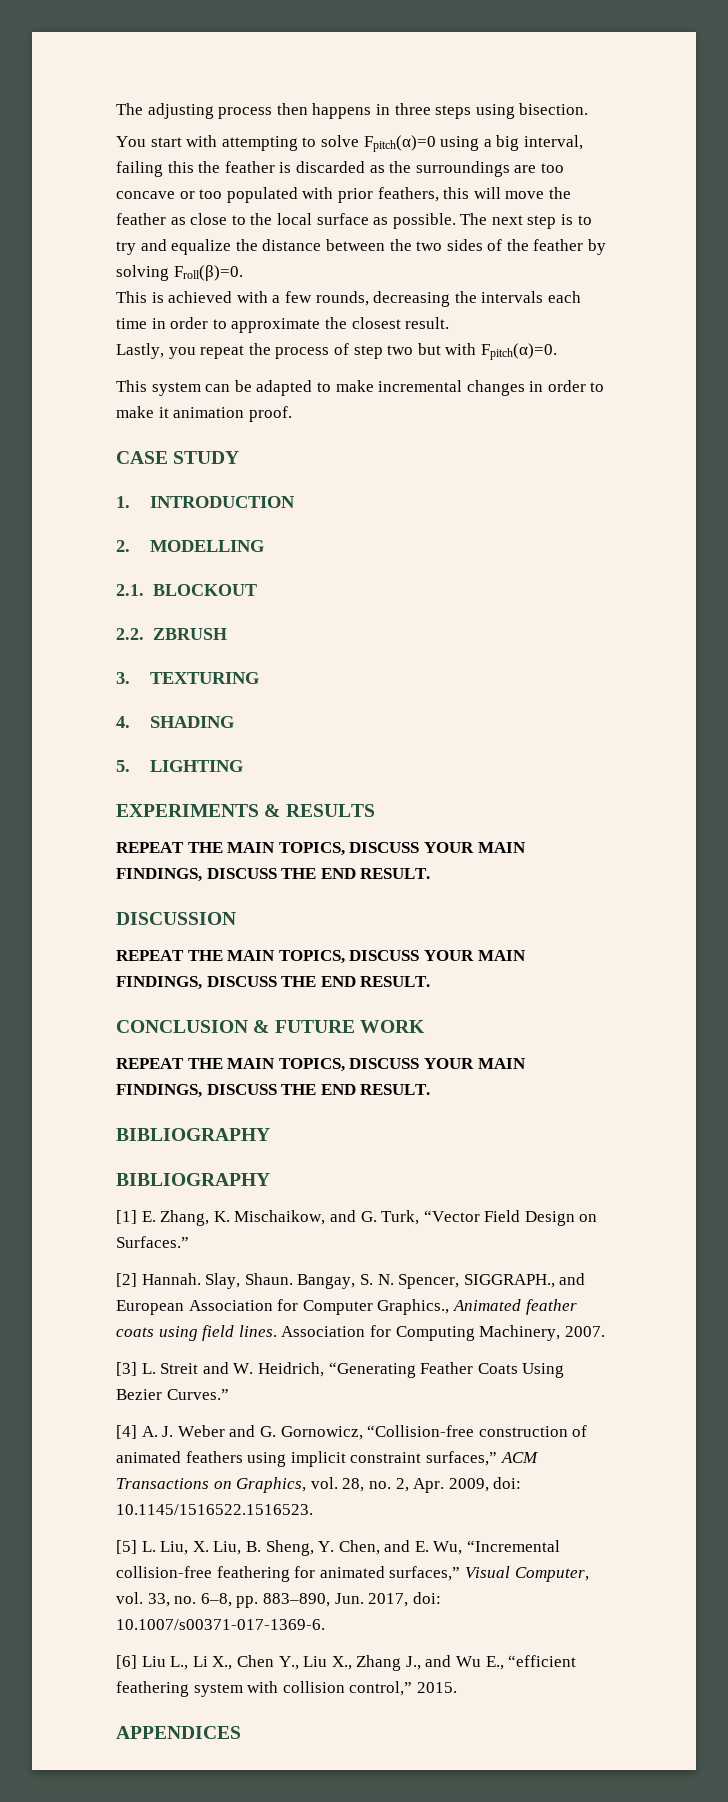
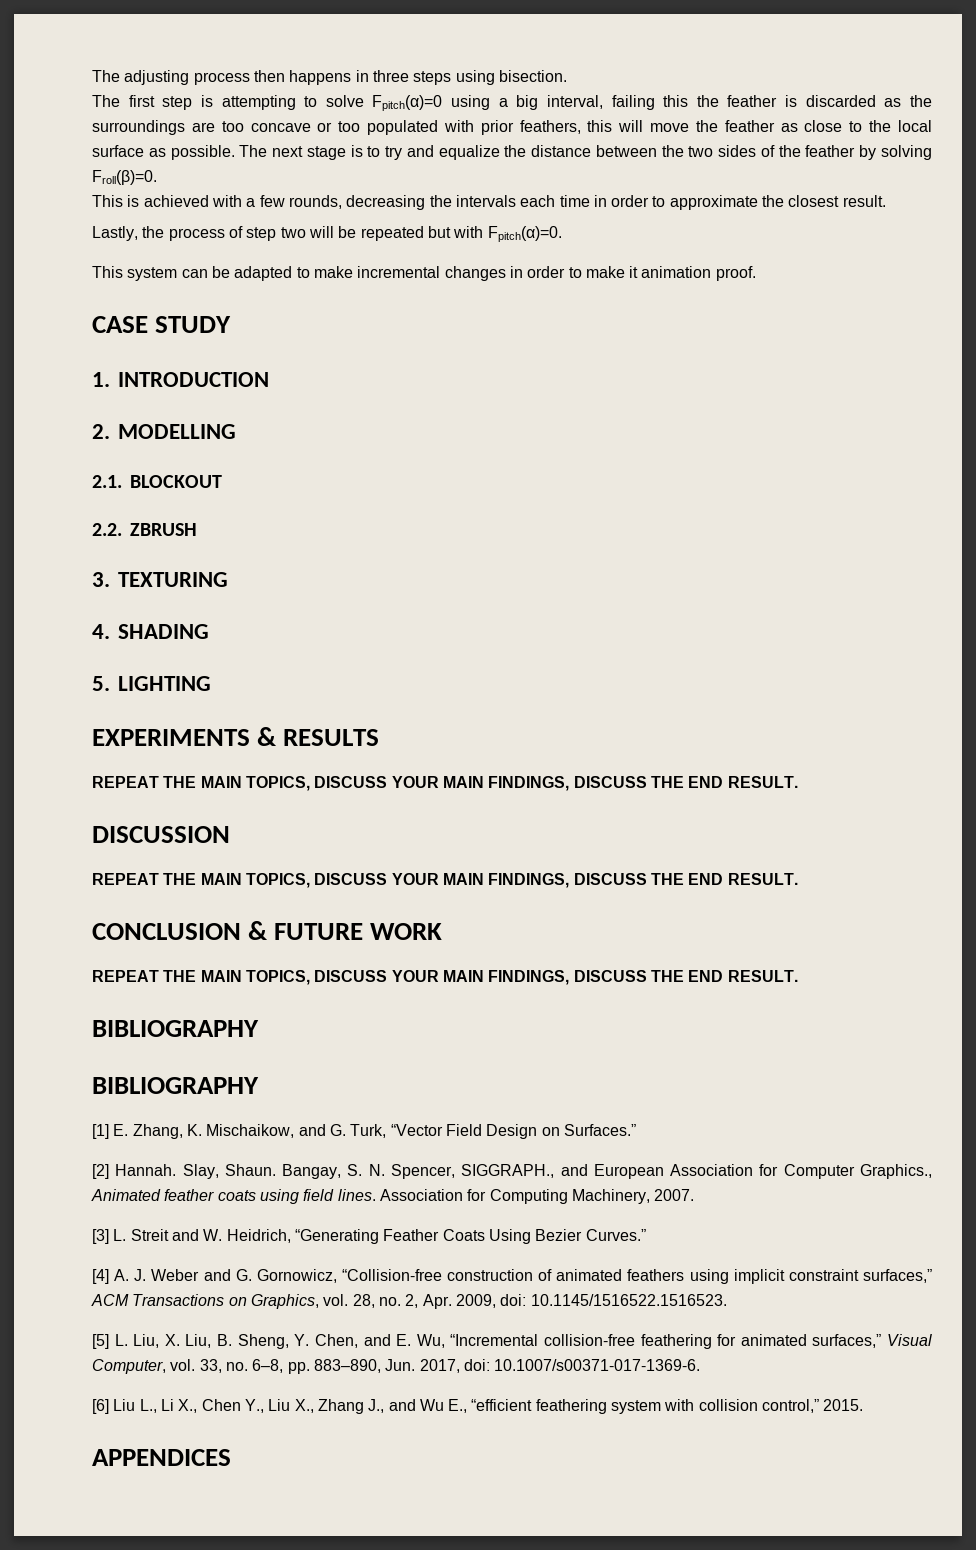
- You start with attempting to solve Fpitch(α)=0 using a big interval, failing this the feather is discarded as the surroundings are too concave or too populated with prior feathers, this will move the feather as close to the local surface as possible.
+ The first step is attempting to solve Fpitch(α)=0 using a big interval, failing this the feather is discarded as the surroundings are too concave or too populated with prior feathers, this will move the feather as close to the local surface as possible.
- The next step is to try and equalize the distance between the two sides of the feather by solving Froll(β)=0.
+ The next stage is to try and equalize the distance between the two sides of the feather by solving Froll(β)=0.
- Lastly, you repeat the process of step two but with Fpitch(α)=0.
+ Lastly, the process of step two will be repeated but with Fpitch(α)=0.

